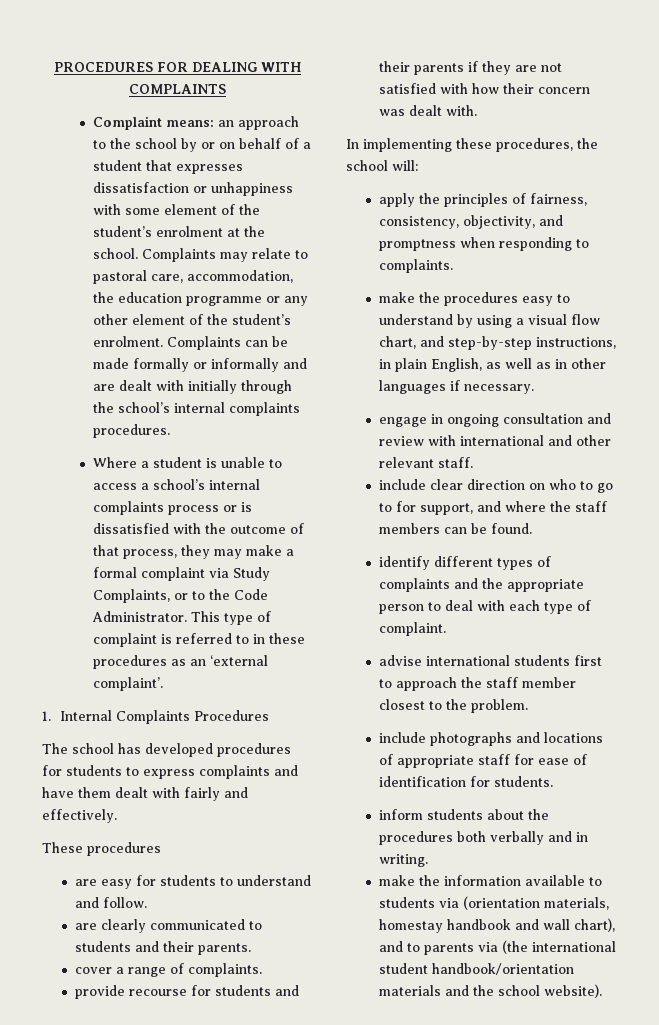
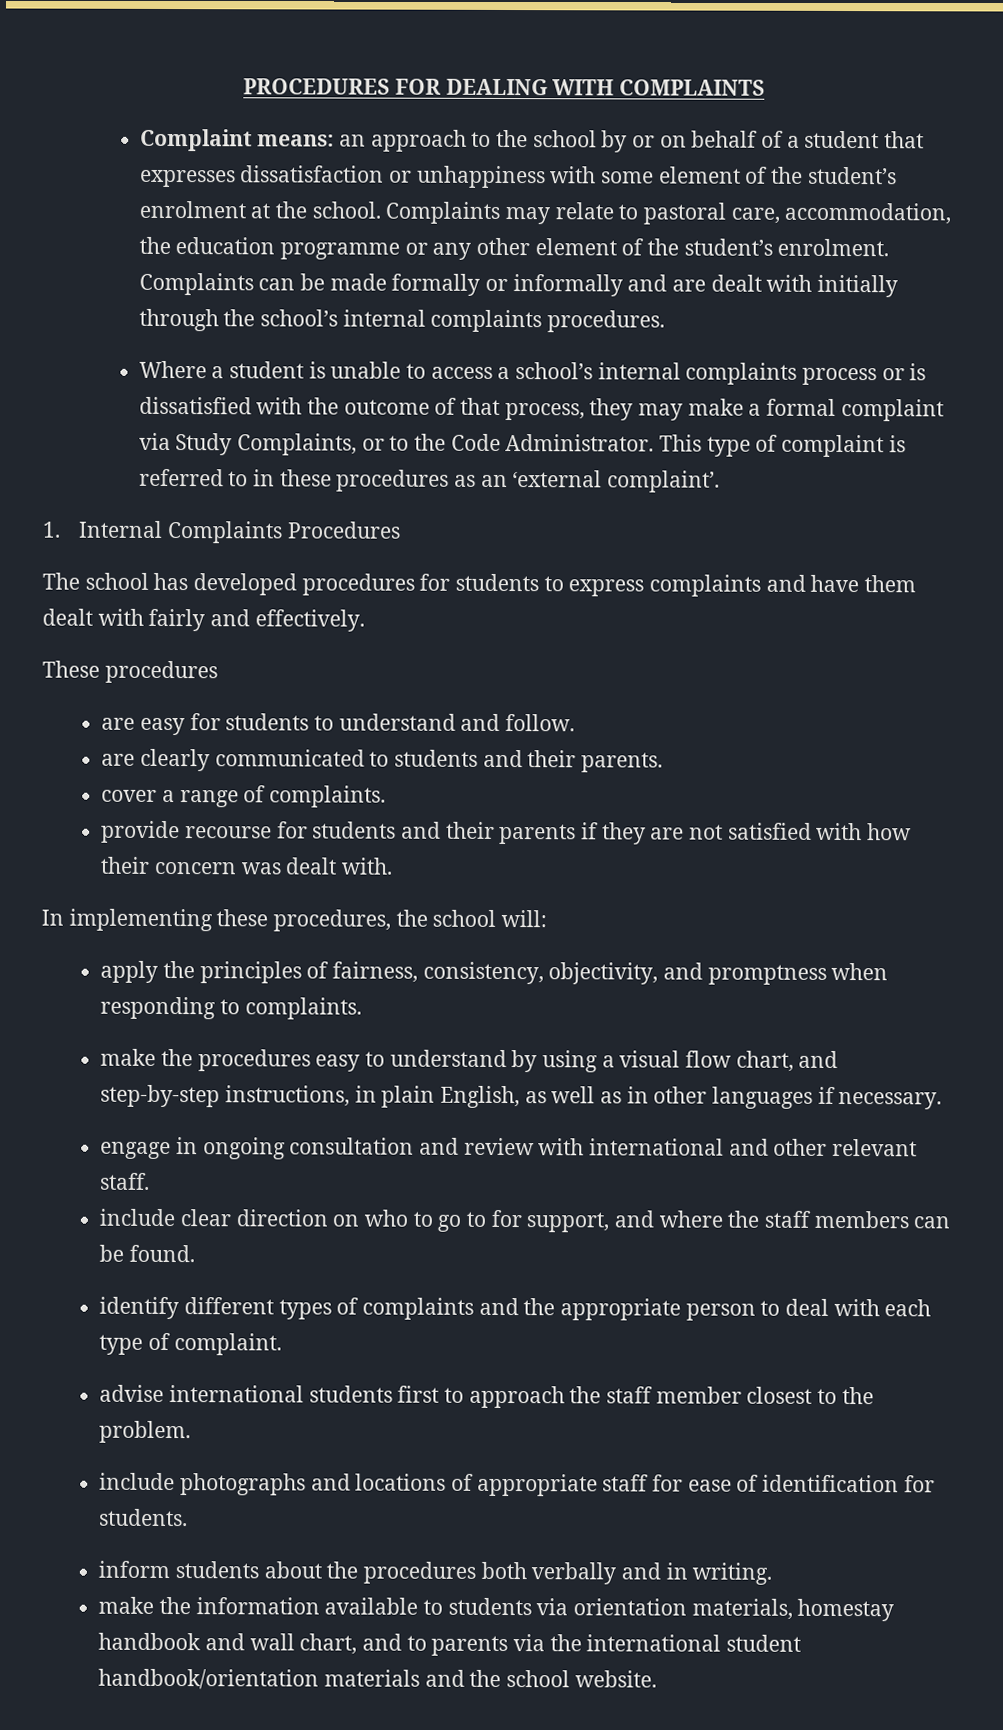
- make the information available to students via (orientation materials, homestay handbook and wall chart), and to parents via (the international student handbook/orientation materials and the school website).
+ make the information available to students via orientation materials, homestay handbook and wall chart, and to parents via the international student handbook/orientation materials and the school website.

